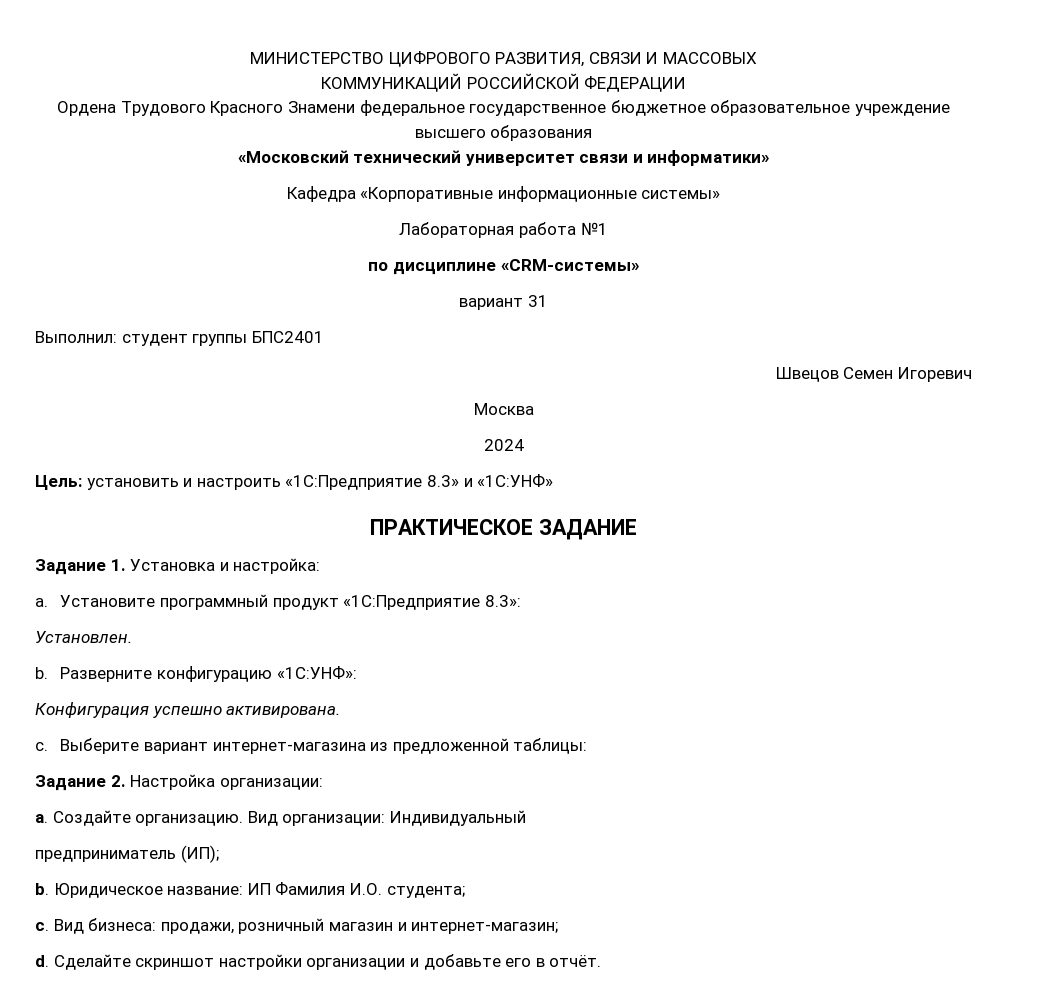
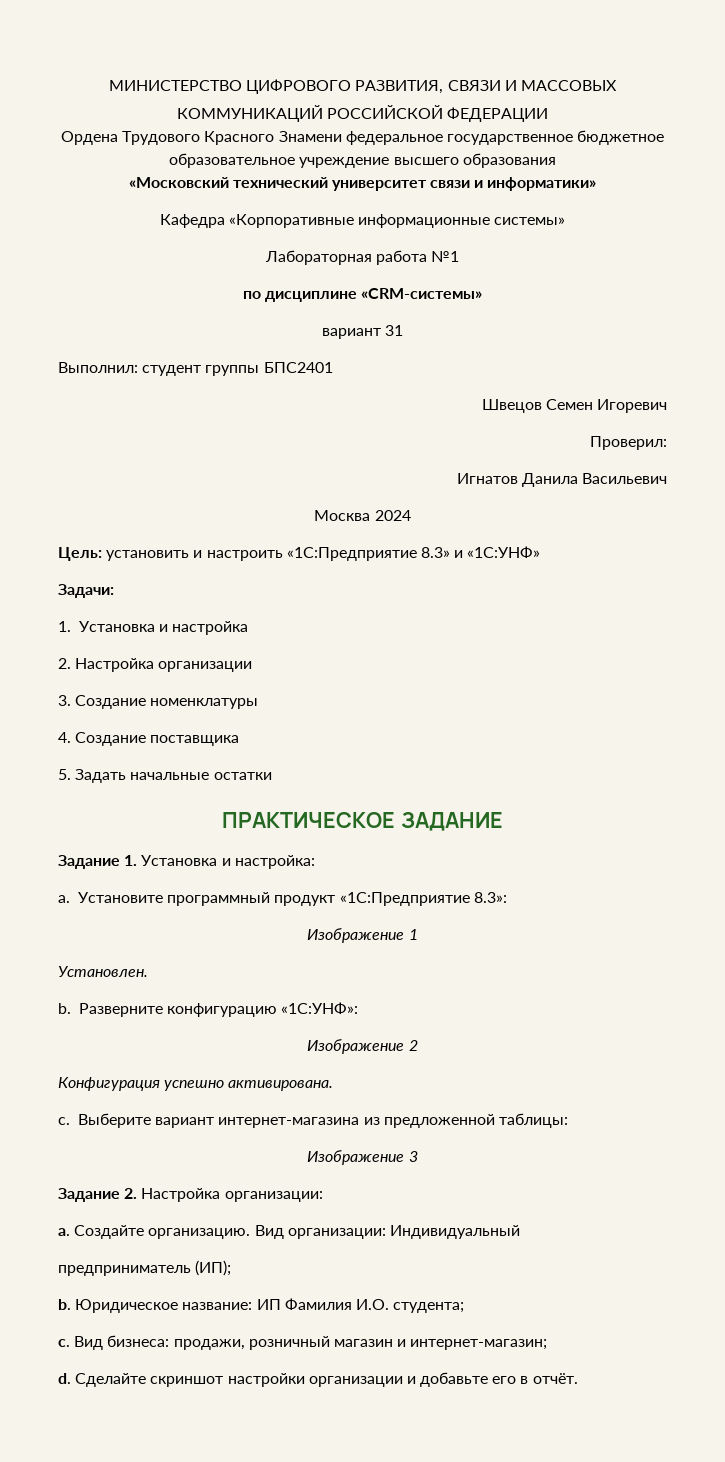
+ Проверил:
+ Игнатов Данила Васильевич
- Москва
- 2024
+ Москва 2024
+ Задачи:
+ 1. Установка и настройка
+ 2. Настройка организации
+ 3. Создание номенклатуры
+ 4. Создание поставщика
+ 5. Задать начальные остатки
+ Изображение 1
+ Изображение 2
+ Изображение 3

